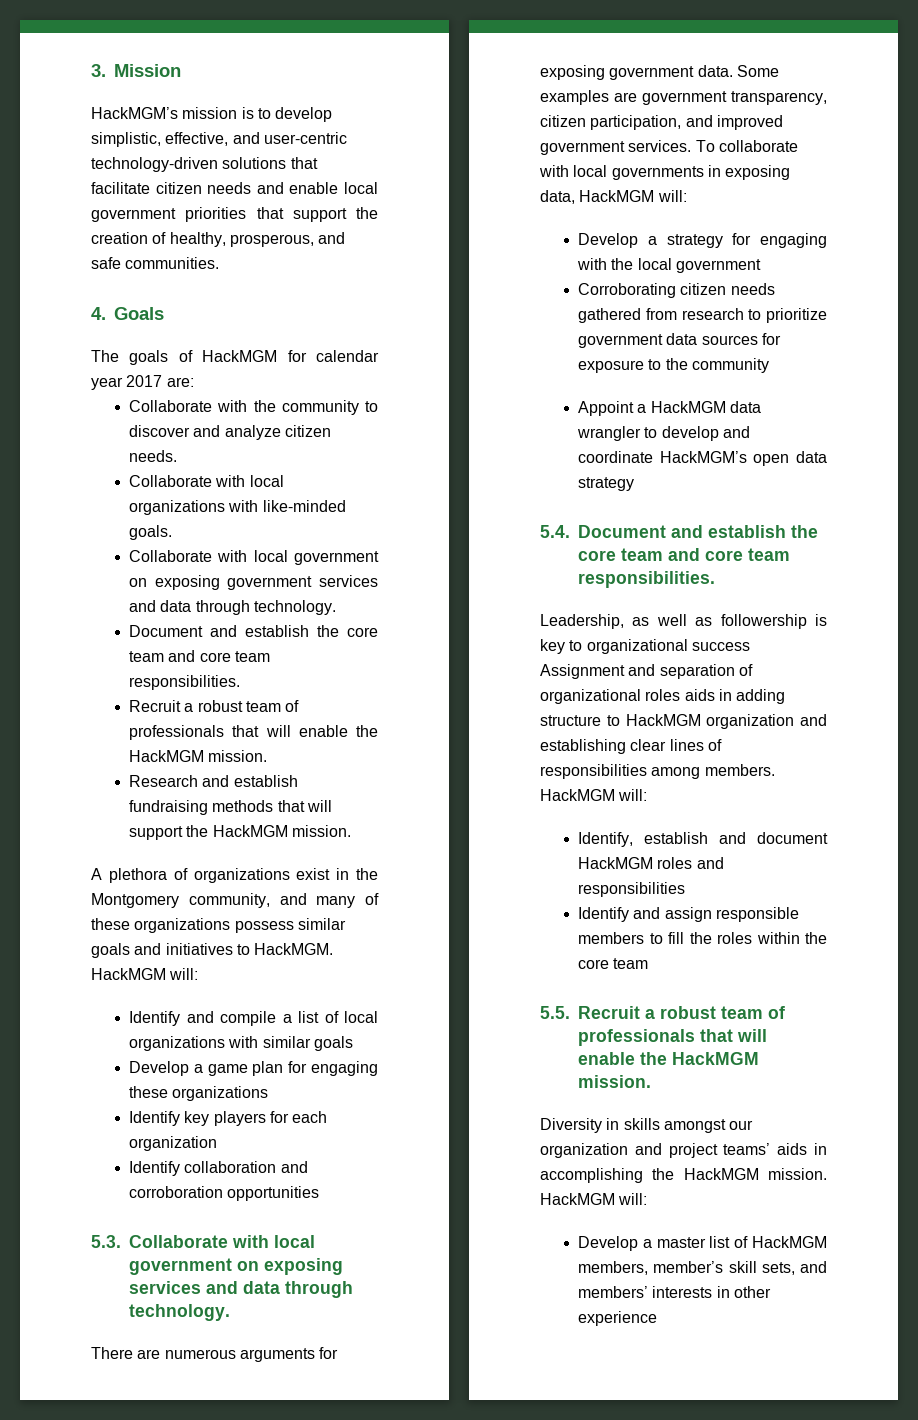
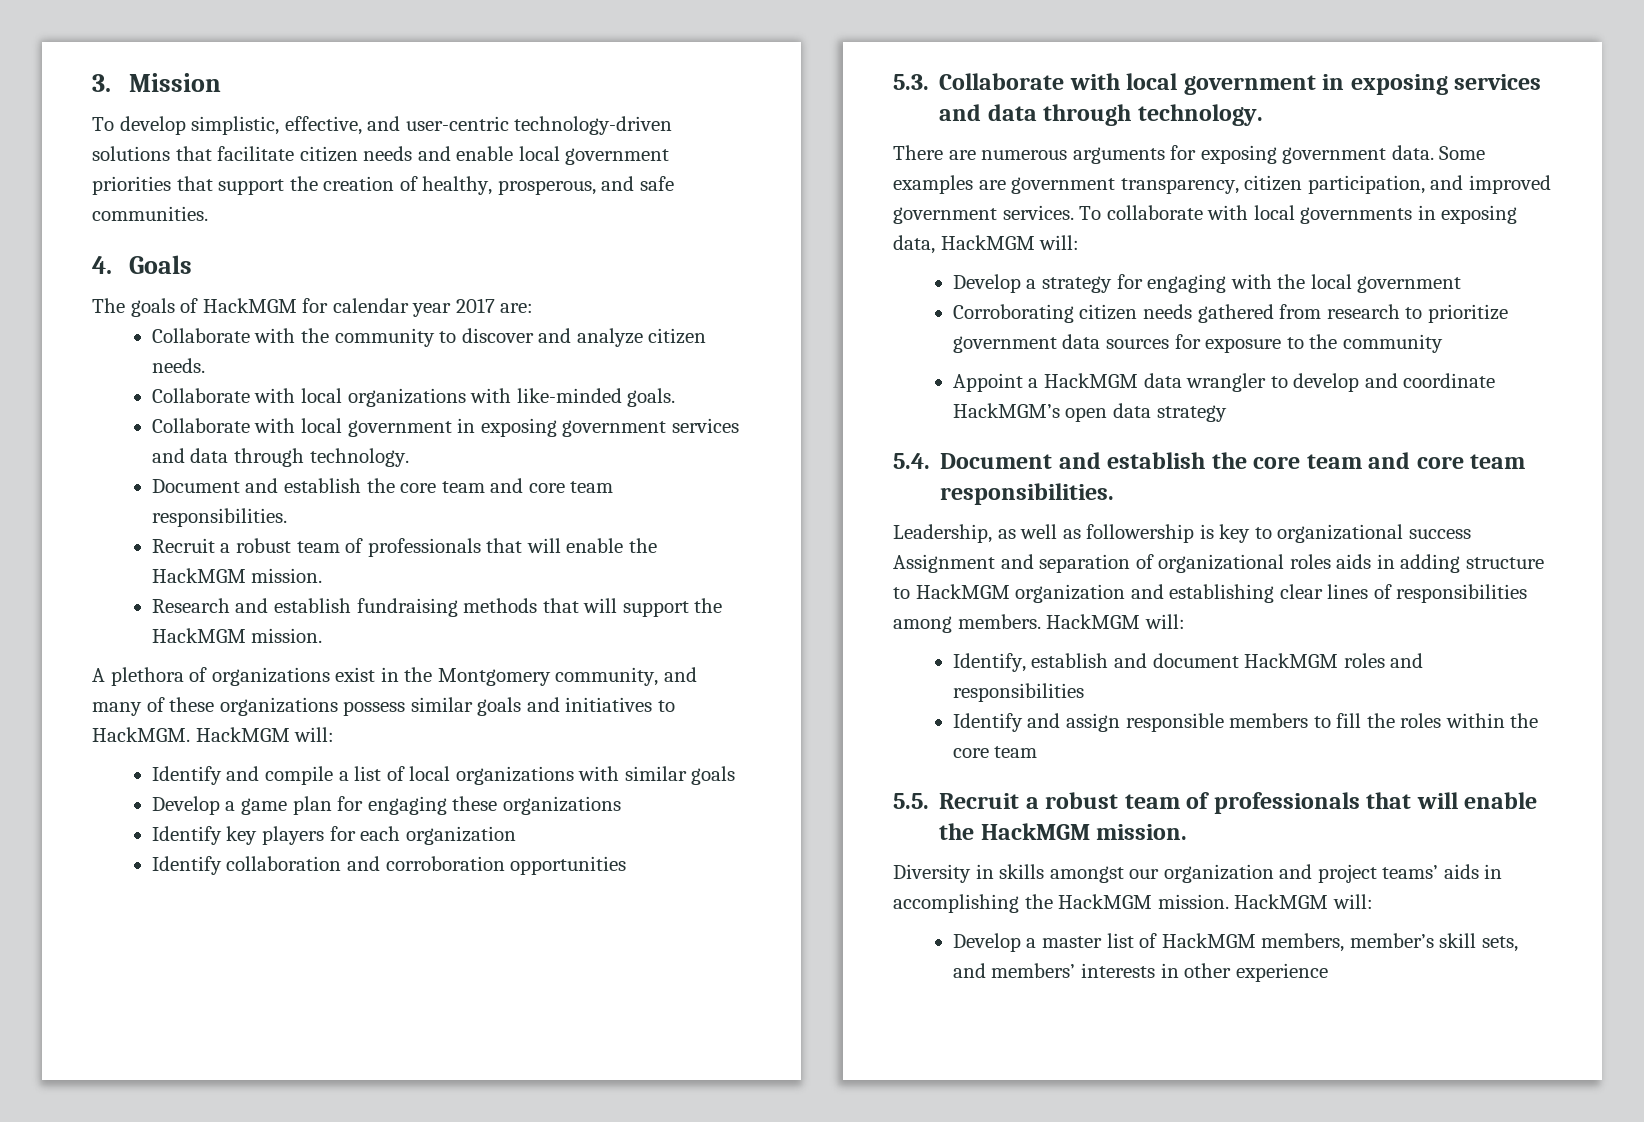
- HackMGM’s mission is to develop simplistic, effective, and user-centric technology-driven solutions that facilitate citizen needs and enable local government priorities that support the creation of healthy, prosperous, and safe communities.
+ To develop simplistic, effective, and user-centric technology-driven solutions that facilitate citizen needs and enable local government priorities that support the creation of healthy, prosperous, and safe communities.
- Collaborate with local government on exposing government services and data through technology.
+ Collaborate with local government in exposing government services and data through technology.
- 5.3. Collaborate with local government on exposing services and data through technology.
+ 5.3. Collaborate with local government in exposing services and data through technology.

